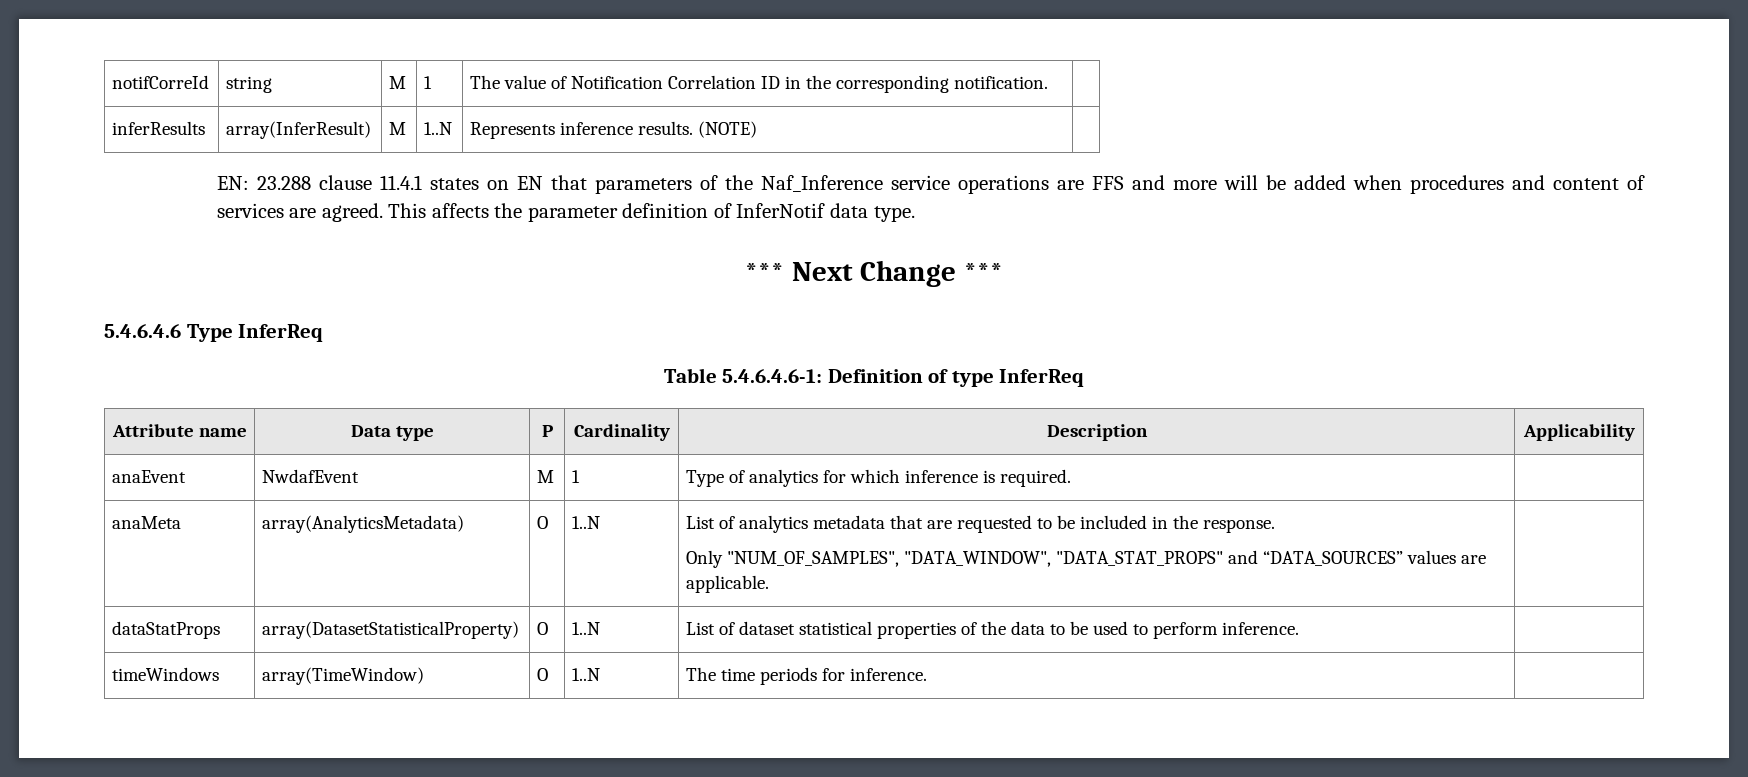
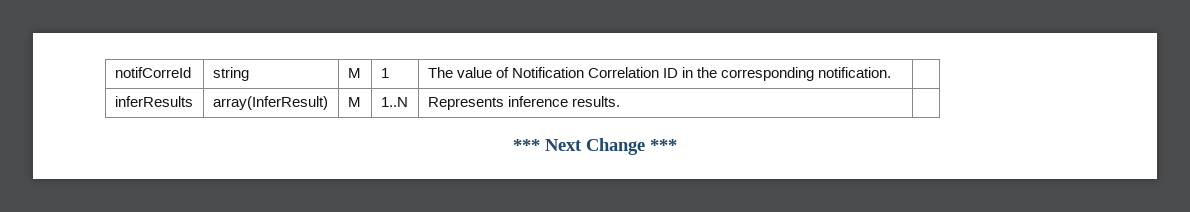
- inferResults | array(InferResult) | M | 1..N | Represents inference results. (NOTE) |
- EN: 23.288 clause 11.4.1 states on EN that parameters of the Naf_Inference service operations are FFS and more will be added when procedures and content of services are agreed. This affects the parameter definition of InferNotif data type.
+ inferResults | array(InferResult) | M | 1..N | Represents inference results. |
  *** Next Change ***
- 5.4.6.4.6 Type InferReq
- Table 5.4.6.4.6-1: Definition of type InferReq
- Attribute name | Data type | P | Cardinality | Description | Applicability
- anaEvent | NwdafEvent | M | 1 | Type of analytics for which inference is required. |
- anaMeta | array(AnalyticsMetadata) | O | 1..N | List of analytics metadata that are requested to be included in the response.
- Only "NUM_OF_SAMPLES", "DATA_WINDOW", "DATA_STAT_PROPS" and “DATA_SOURCES” values are applicable. |
- dataStatProps | array(DatasetStatisticalProperty) | O | 1..N | List of dataset statistical properties of the data to be used to perform inference. |
- timeWindows | array(TimeWindow) | O | 1..N | The time periods for inference. |

